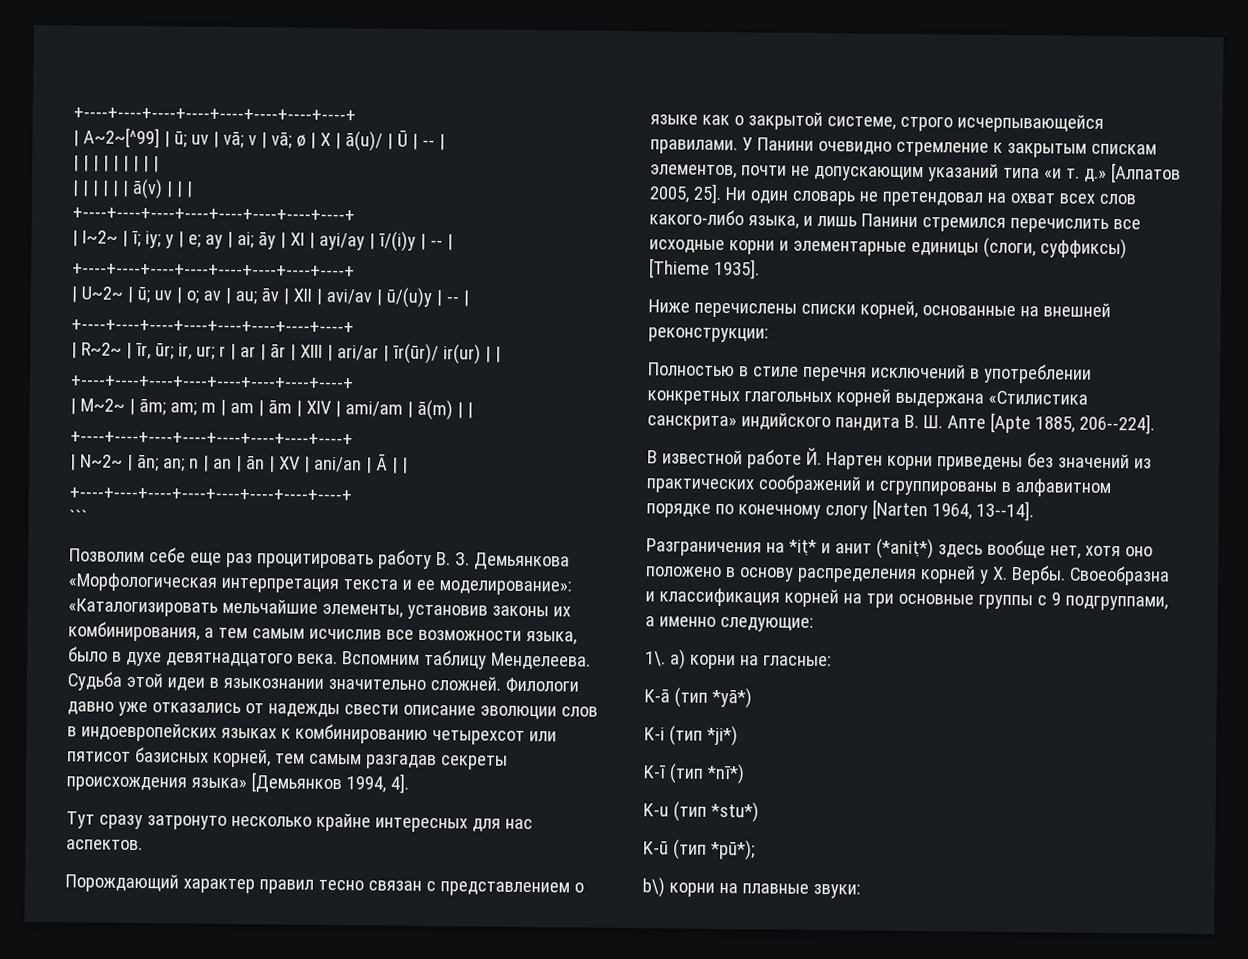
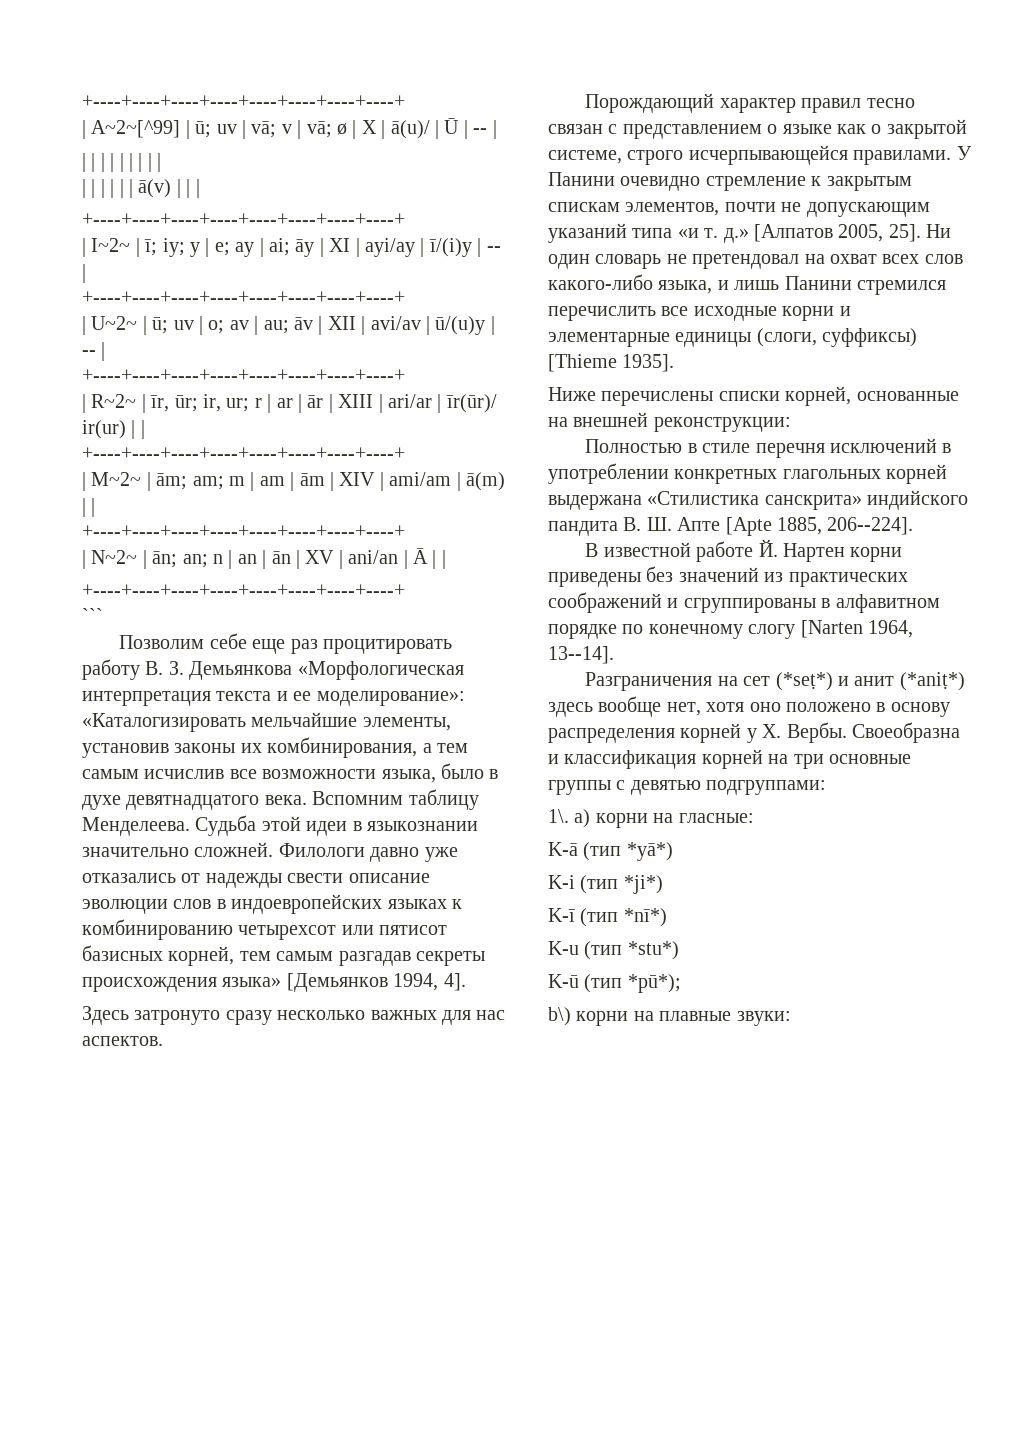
- Тут сразу затронуто несколько крайне интересных для нас аспектов.
+ Здесь затронуто сразу несколько важных для нас аспектов.
- Разграничения на *iṭ* и анит (*aniṭ*) здесь вообще нет, хотя оно положено в основу распределения корней у Х. Вербы.
+ Разграничения на сет (*seṭ*) и анит (*aniṭ*) здесь вообще нет, хотя оно положено в основу распределения корней у Х. Вербы.
- Своеобразна и классификация корней на три основные группы с 9 подгруппами, а именно следующие:
+ Своеобразна и классификация корней на три основные группы с девятью подгруппами:

